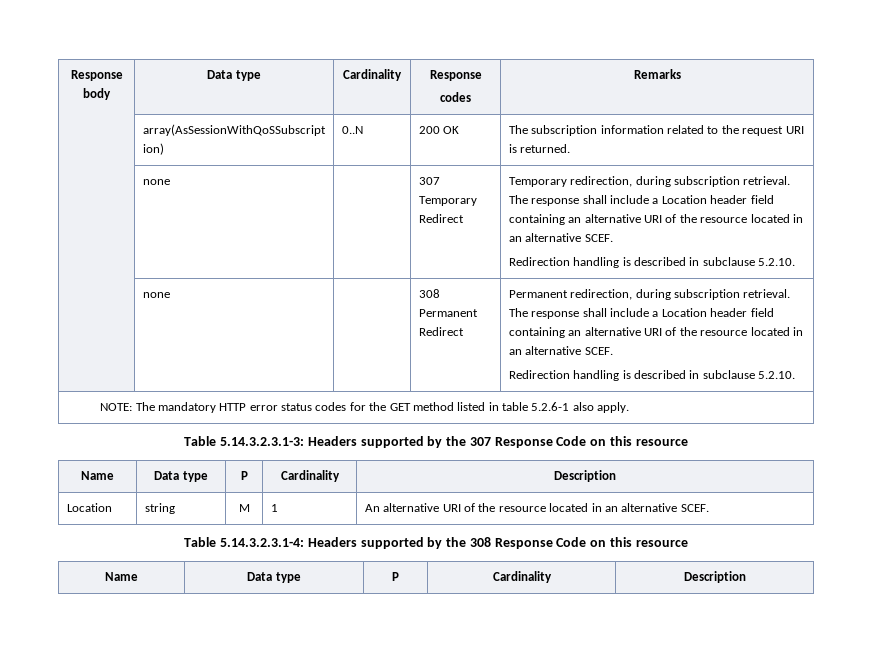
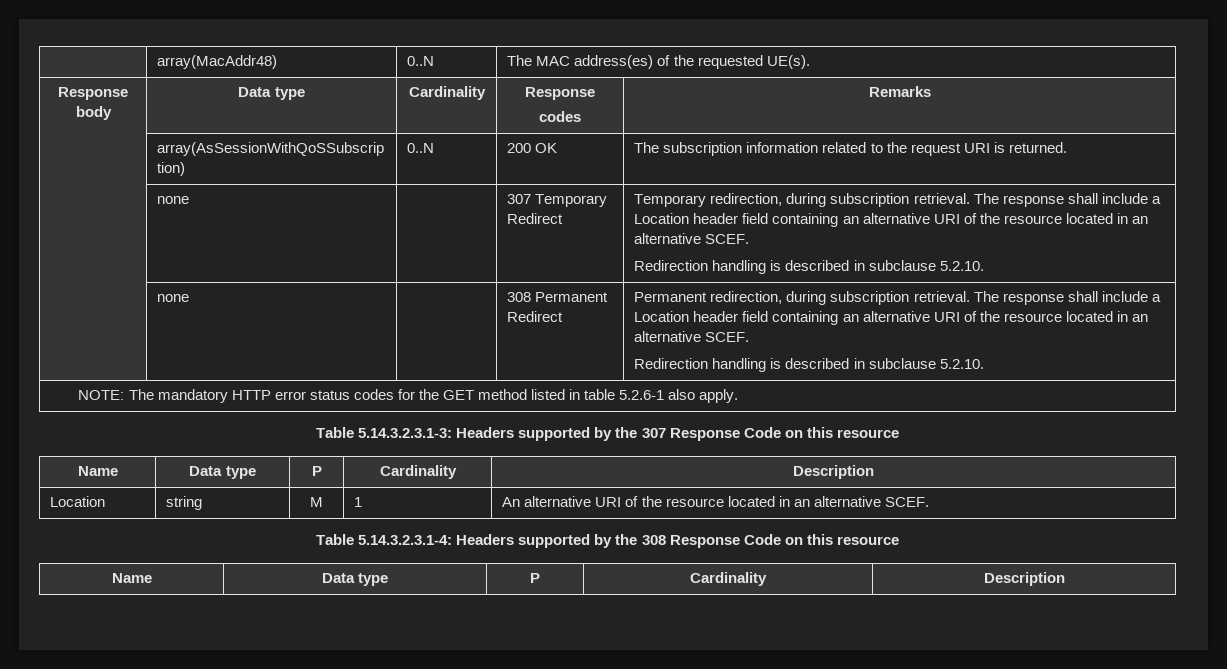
+ | array(MacAddr48) | 0..N | The MAC address(es) of the requested UE(s).

